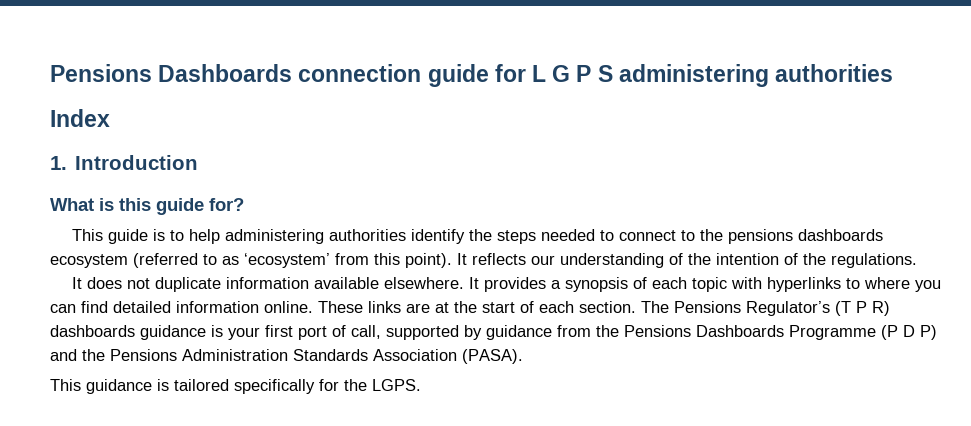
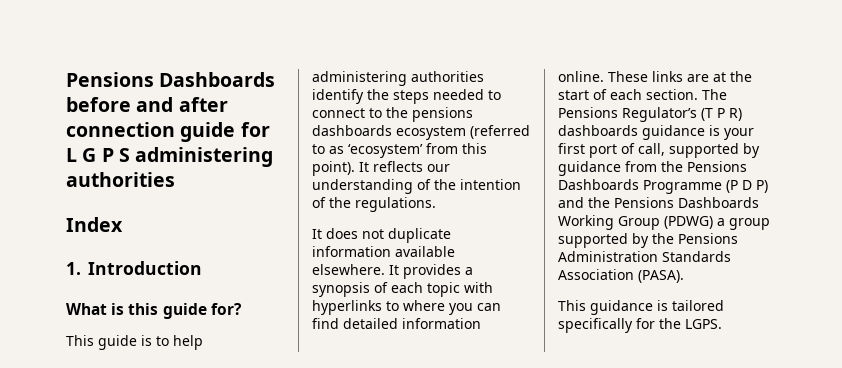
- Pensions Dashboards connection guide for L G P S administering authorities
+ Pensions Dashboards before and after connection guide for L G P S administering authorities
- The Pensions Regulator’s (T P R) dashboards guidance is your first port of call, supported by guidance from the Pensions Dashboards Programme (P D P) and the Pensions Administration Standards Association (PASA).
+ The Pensions Regulator’s (T P R) dashboards guidance is your first port of call, supported by guidance from the Pensions Dashboards Programme (P D P) and the Pensions Dashboards Working Group (PDWG) a group supported by the Pensions Administration Standards Association (PASA).

